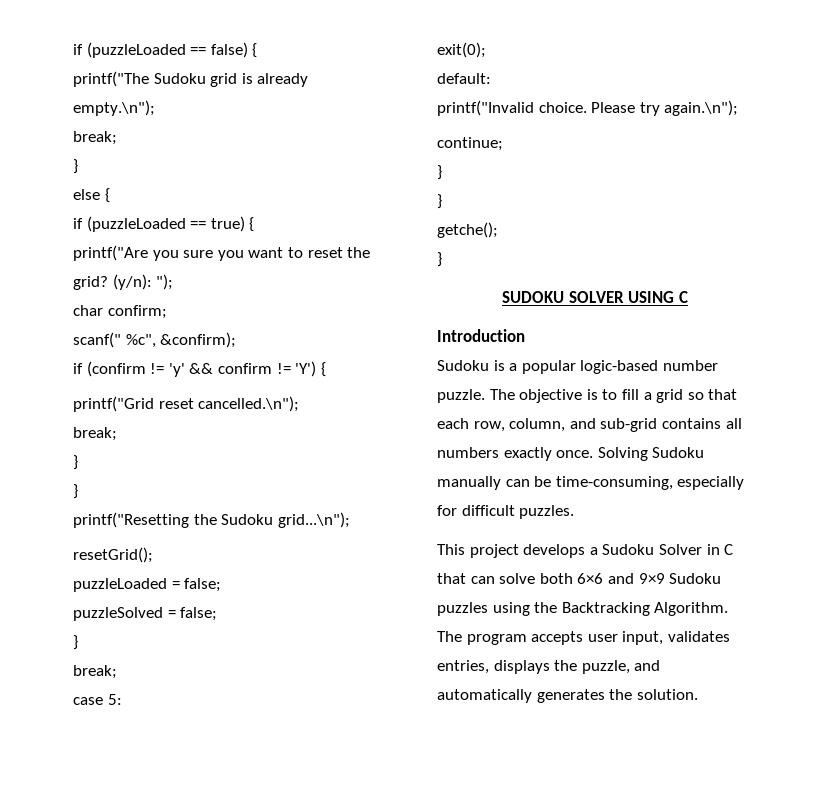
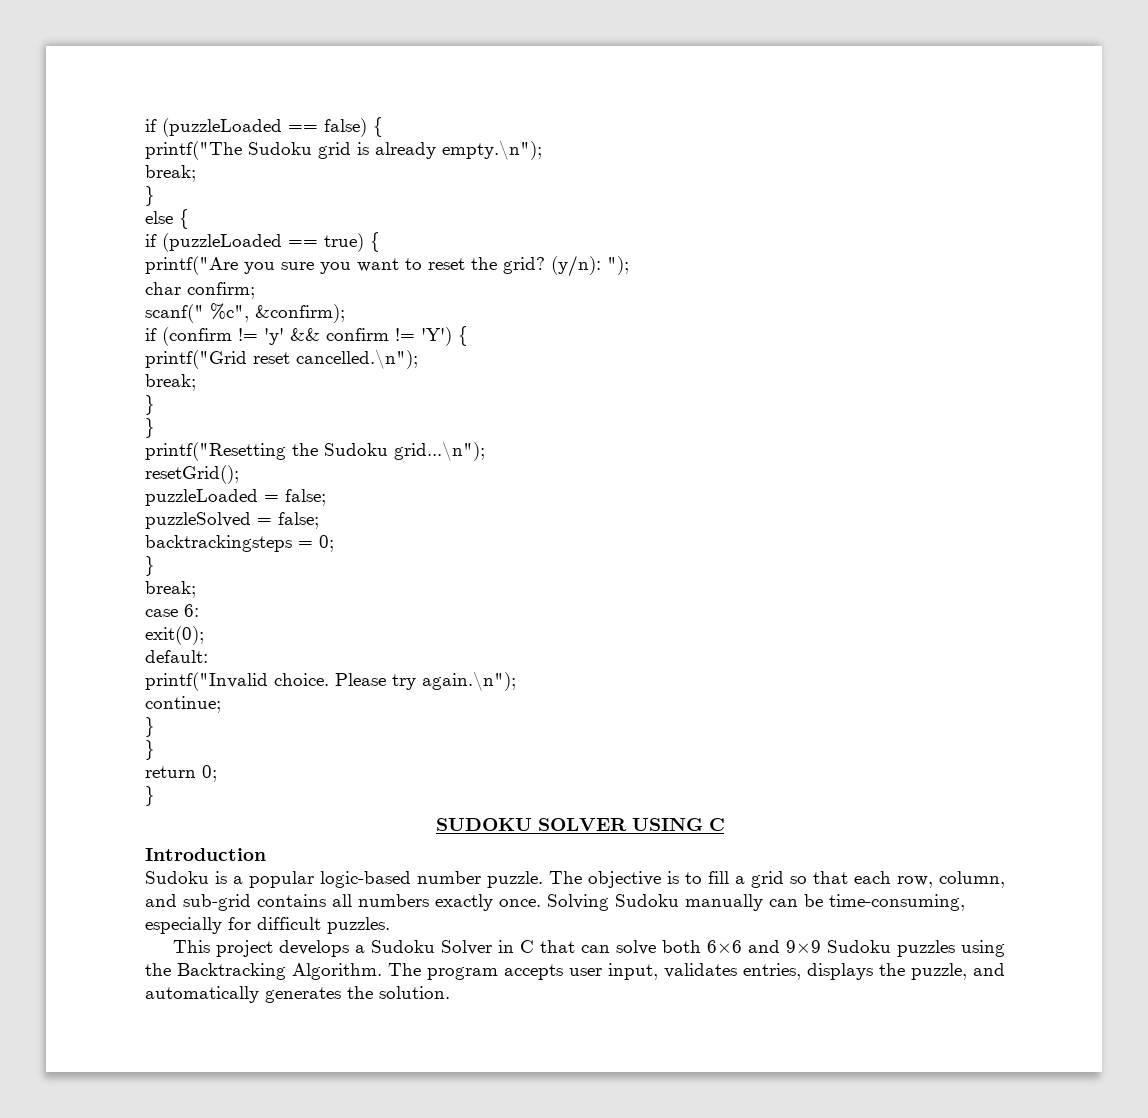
+ backtrackingsteps = 0;
- case 5:
+ case 6:
- getche();
+ return 0;

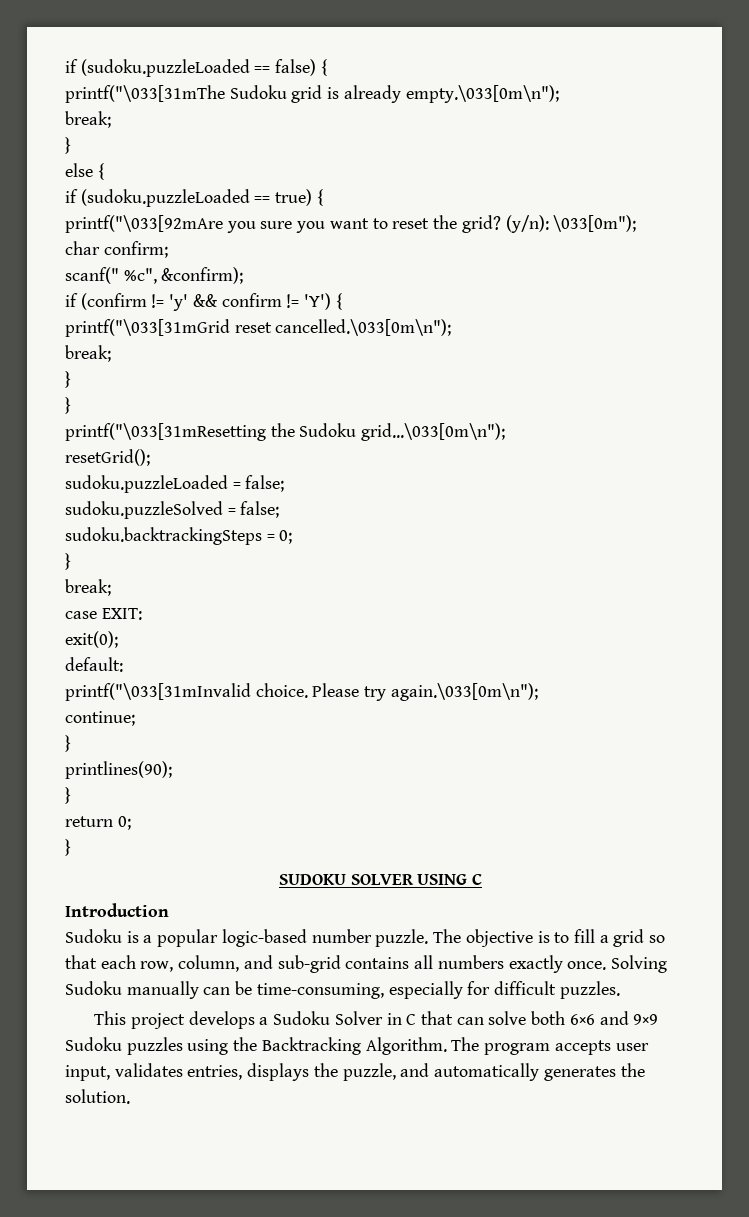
- if (puzzleLoaded == false) {
+ if (sudoku.puzzleLoaded == false) {
- printf("The Sudoku grid is already empty.\n");
+ printf("\033[31mThe Sudoku grid is already empty.\033[0m\n");
- if (puzzleLoaded == true) {
+ if (sudoku.puzzleLoaded == true) {
- printf("Are you sure you want to reset the grid?
+ printf("\033[92mAre you sure you want to reset the grid?
- (y/n): ");
+ (y/n): \033[0m");
- printf("Grid reset cancelled.\n");
+ printf("\033[31mGrid reset cancelled.\033[0m\n");
- printf("Resetting the Sudoku grid...\n");
+ printf("\033[31mResetting the Sudoku grid...\033[0m\n");
- puzzleLoaded = false;
- puzzleSolved = false;
- backtrackingsteps = 0;
+ sudoku.puzzleLoaded = false;
+ sudoku.puzzleSolved = false;
+ sudoku.backtrackingSteps = 0;
- case 6:
+ case EXIT:
- printf("Invalid choice.
+ printf("\033[31mInvalid choice.
- Please try again.\n");
+ Please try again.\033[0m\n");
+ printlines(90);

